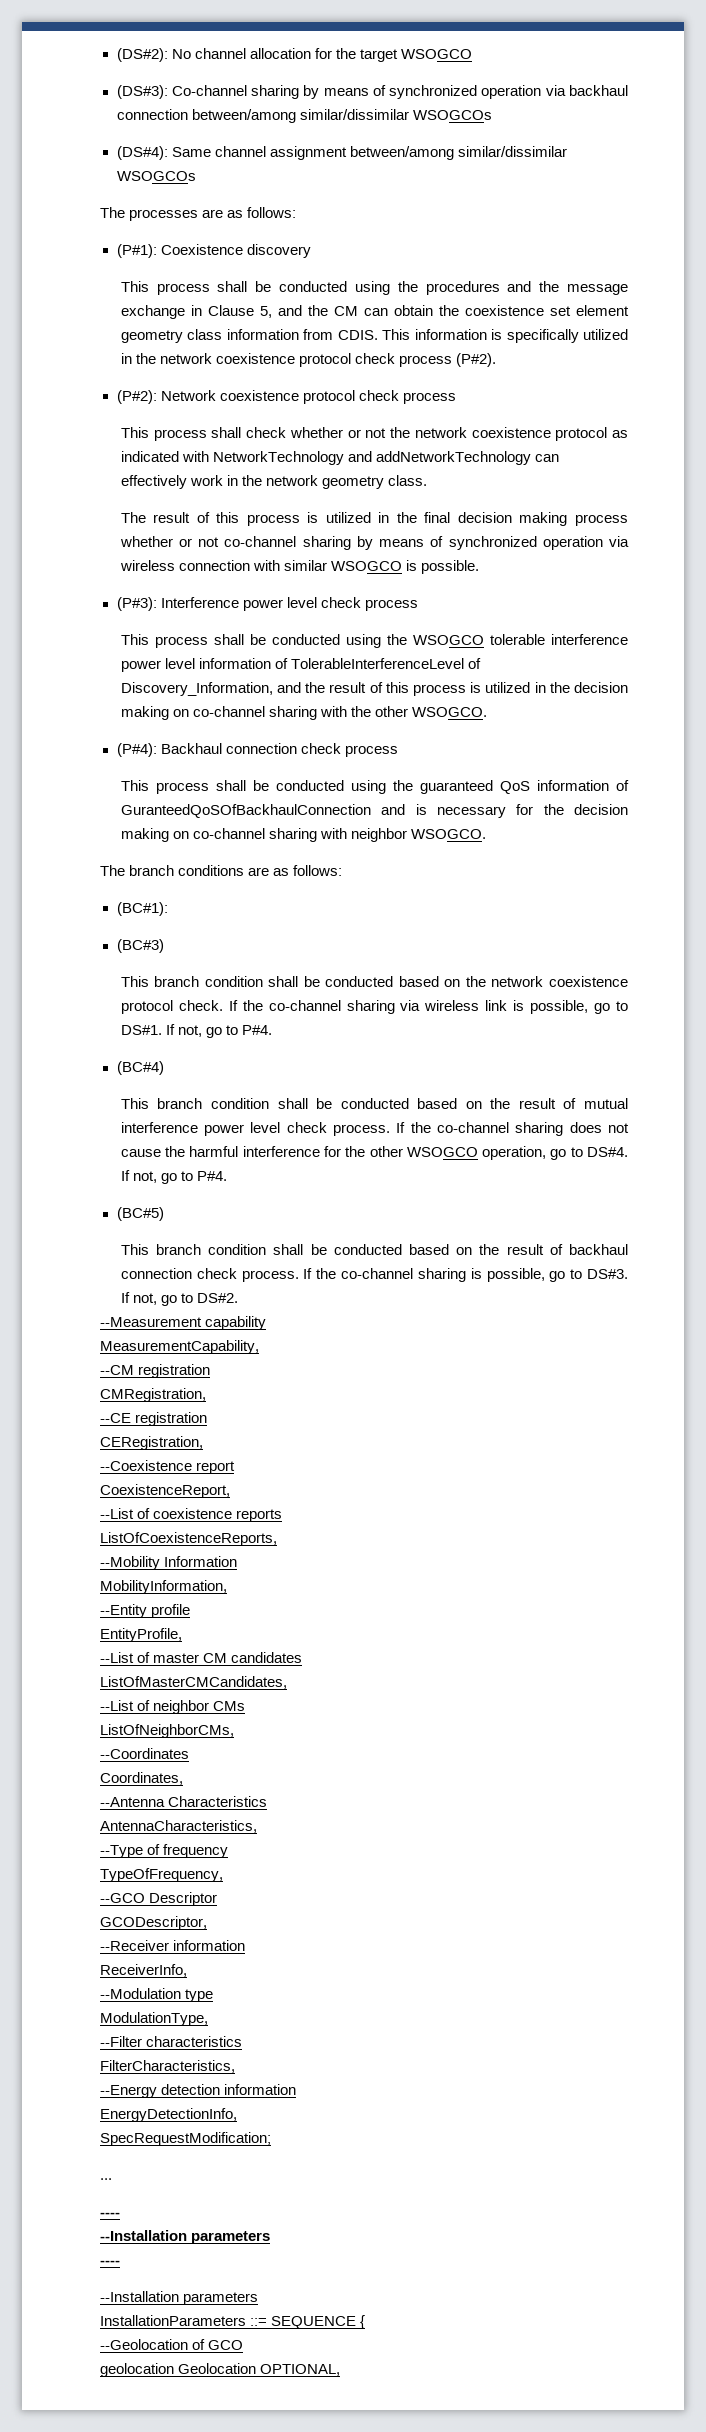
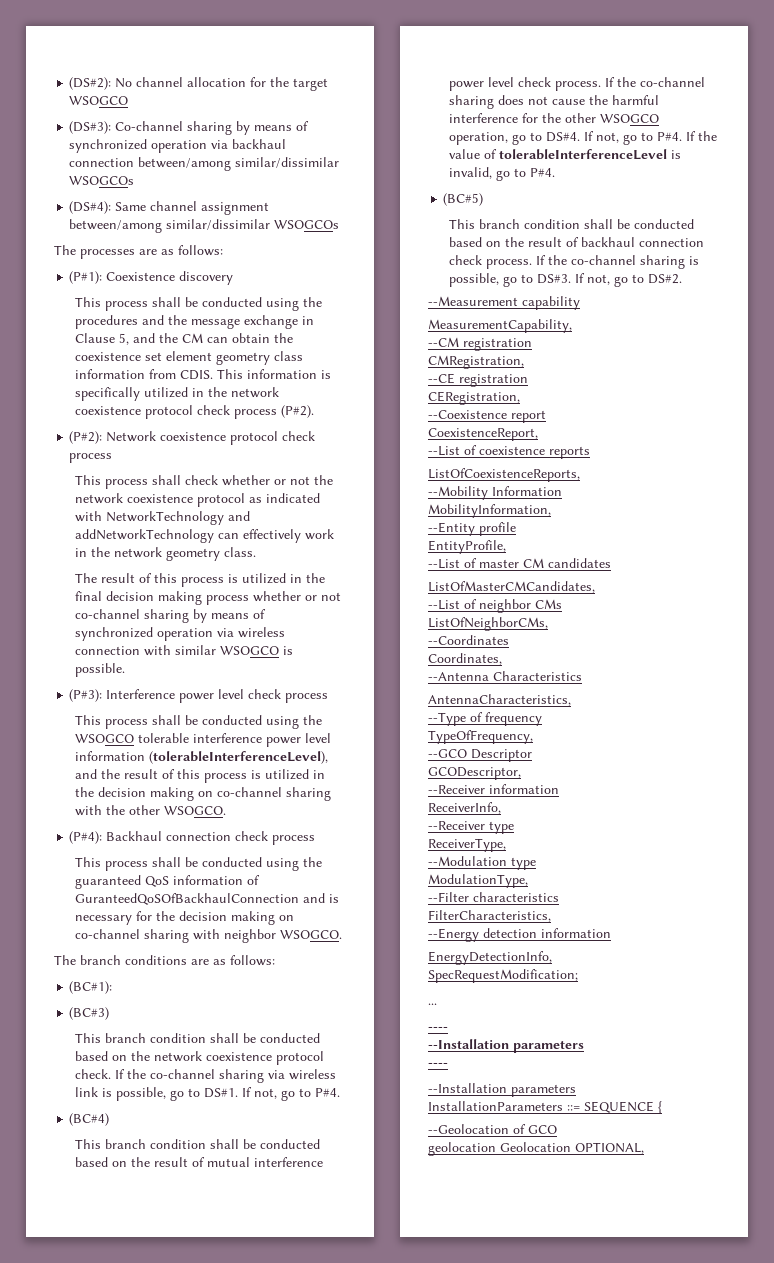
- This process shall be conducted using the WSOGCO tolerable interference power level information of TolerableInterferenceLevel of Discovery_Information, and the result of this process is utilized in the decision making on co-channel sharing with the other WSOGCO.
+ This process shall be conducted using the WSOGCO tolerable interference power level information (tolerableInterferenceLevel), and the result of this process is utilized in the decision making on co-channel sharing with the other WSOGCO.
- If the co-channel sharing does not cause the harmful interference for the other WSOGCO operation, go to DS#4. If not, go to P#4.
+ If the co-channel sharing does not cause the harmful interference for the other WSOGCO operation, go to DS#4. If not, go to P#4. If the value of tolerableInterferenceLevel is invalid, go to P#4.
+ --Receiver type
+ ReceiverType,

